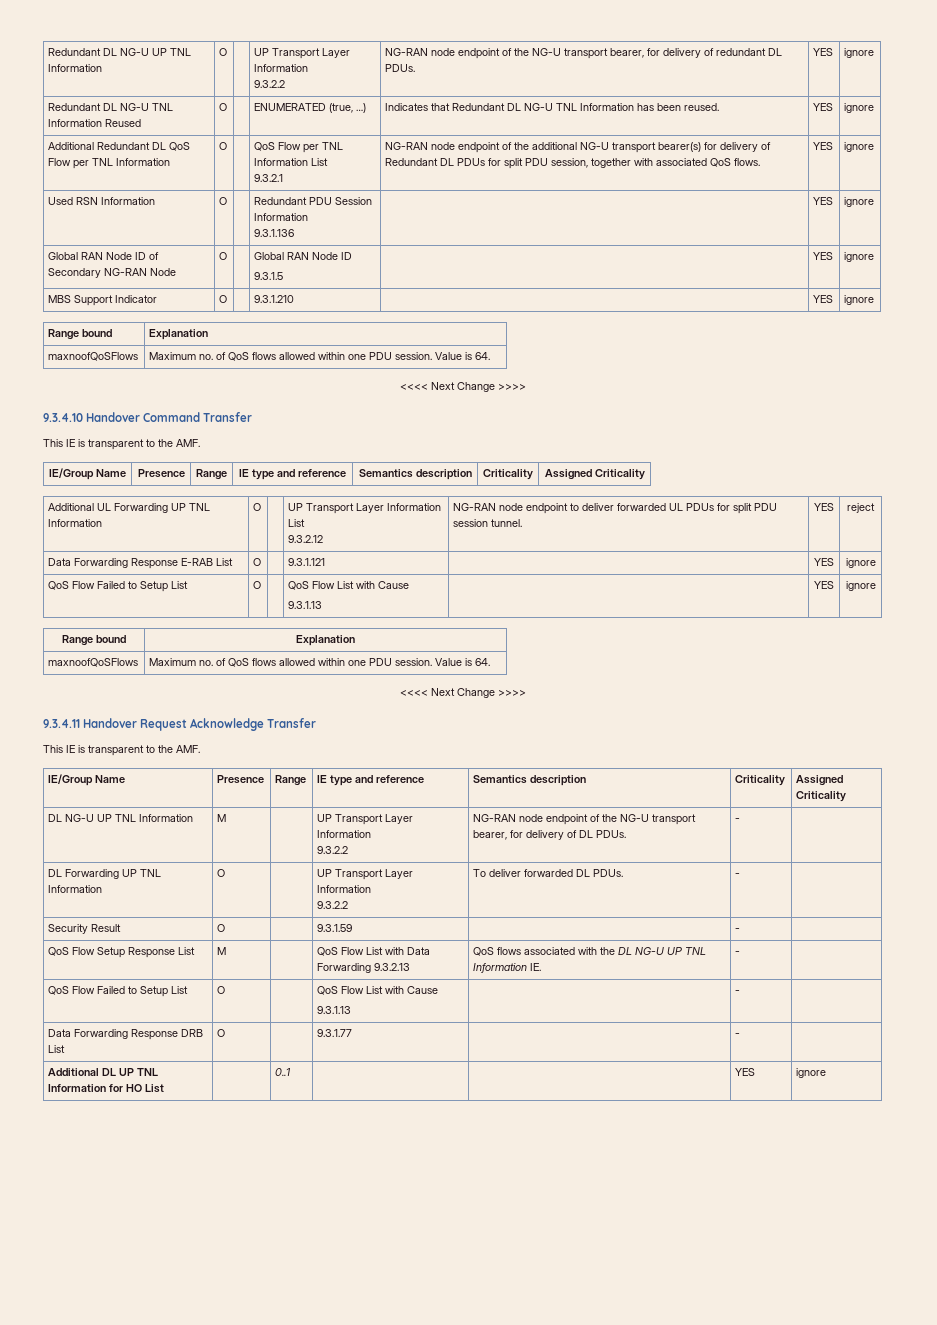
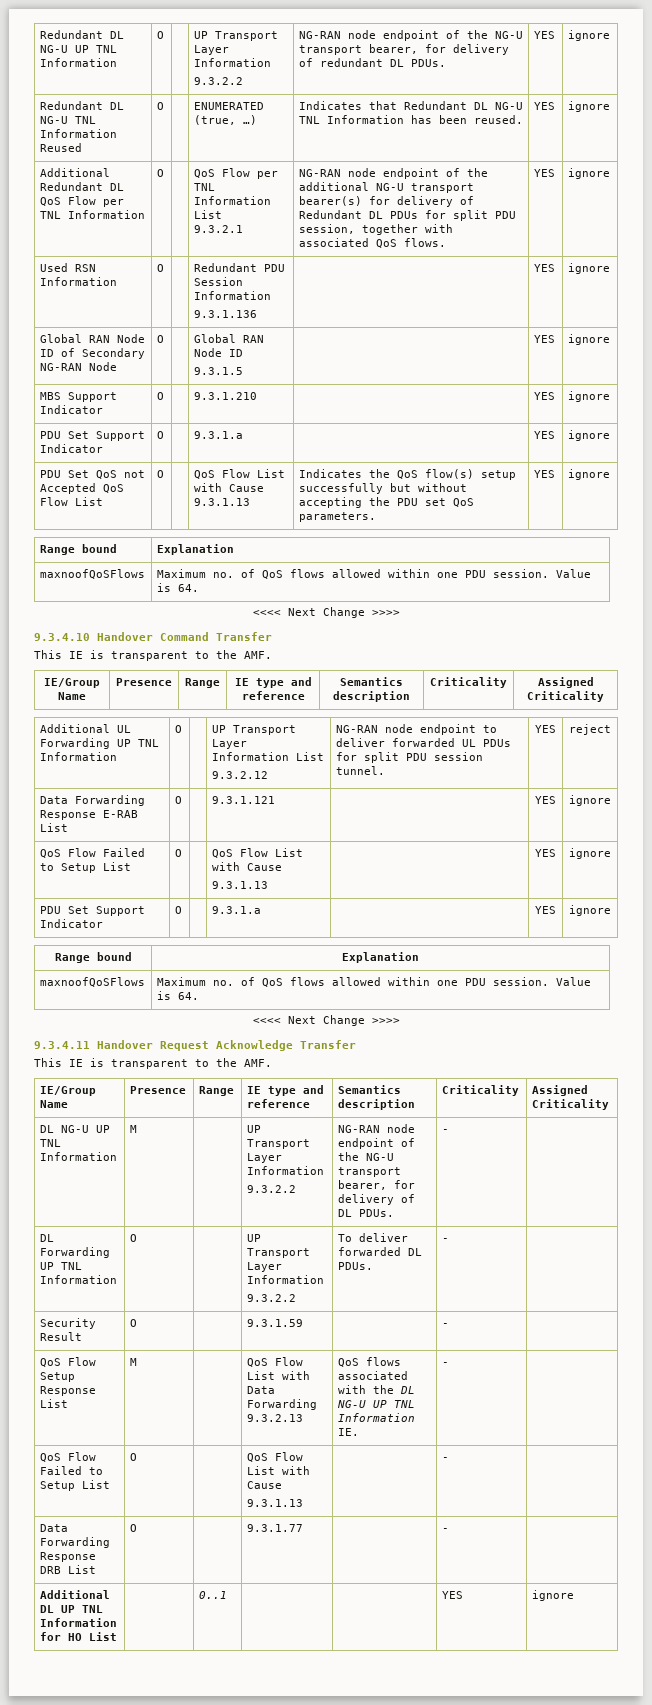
  MBS Support Indicator | O | | 9.3.1.210 | | YES | ignore
+ PDU Set Support Indicator | O | | 9.3.1.a | | YES | ignore
+ PDU Set QoS not Accepted QoS Flow List | O | | QoS Flow List with Cause 9.3.1.13 | Indicates the QoS flow(s) setup successfully but without accepting the PDU set QoS parameters. | YES | ignore
  Data Forwarding Response E-RAB List | O | | 9.3.1.121 | | YES | ignore
  QoS Flow Failed to Setup List | O | | QoS Flow List with Cause
  9.3.1.13 | | YES | ignore
+ PDU Set Support Indicator | O | | 9.3.1.a | | YES | ignore

